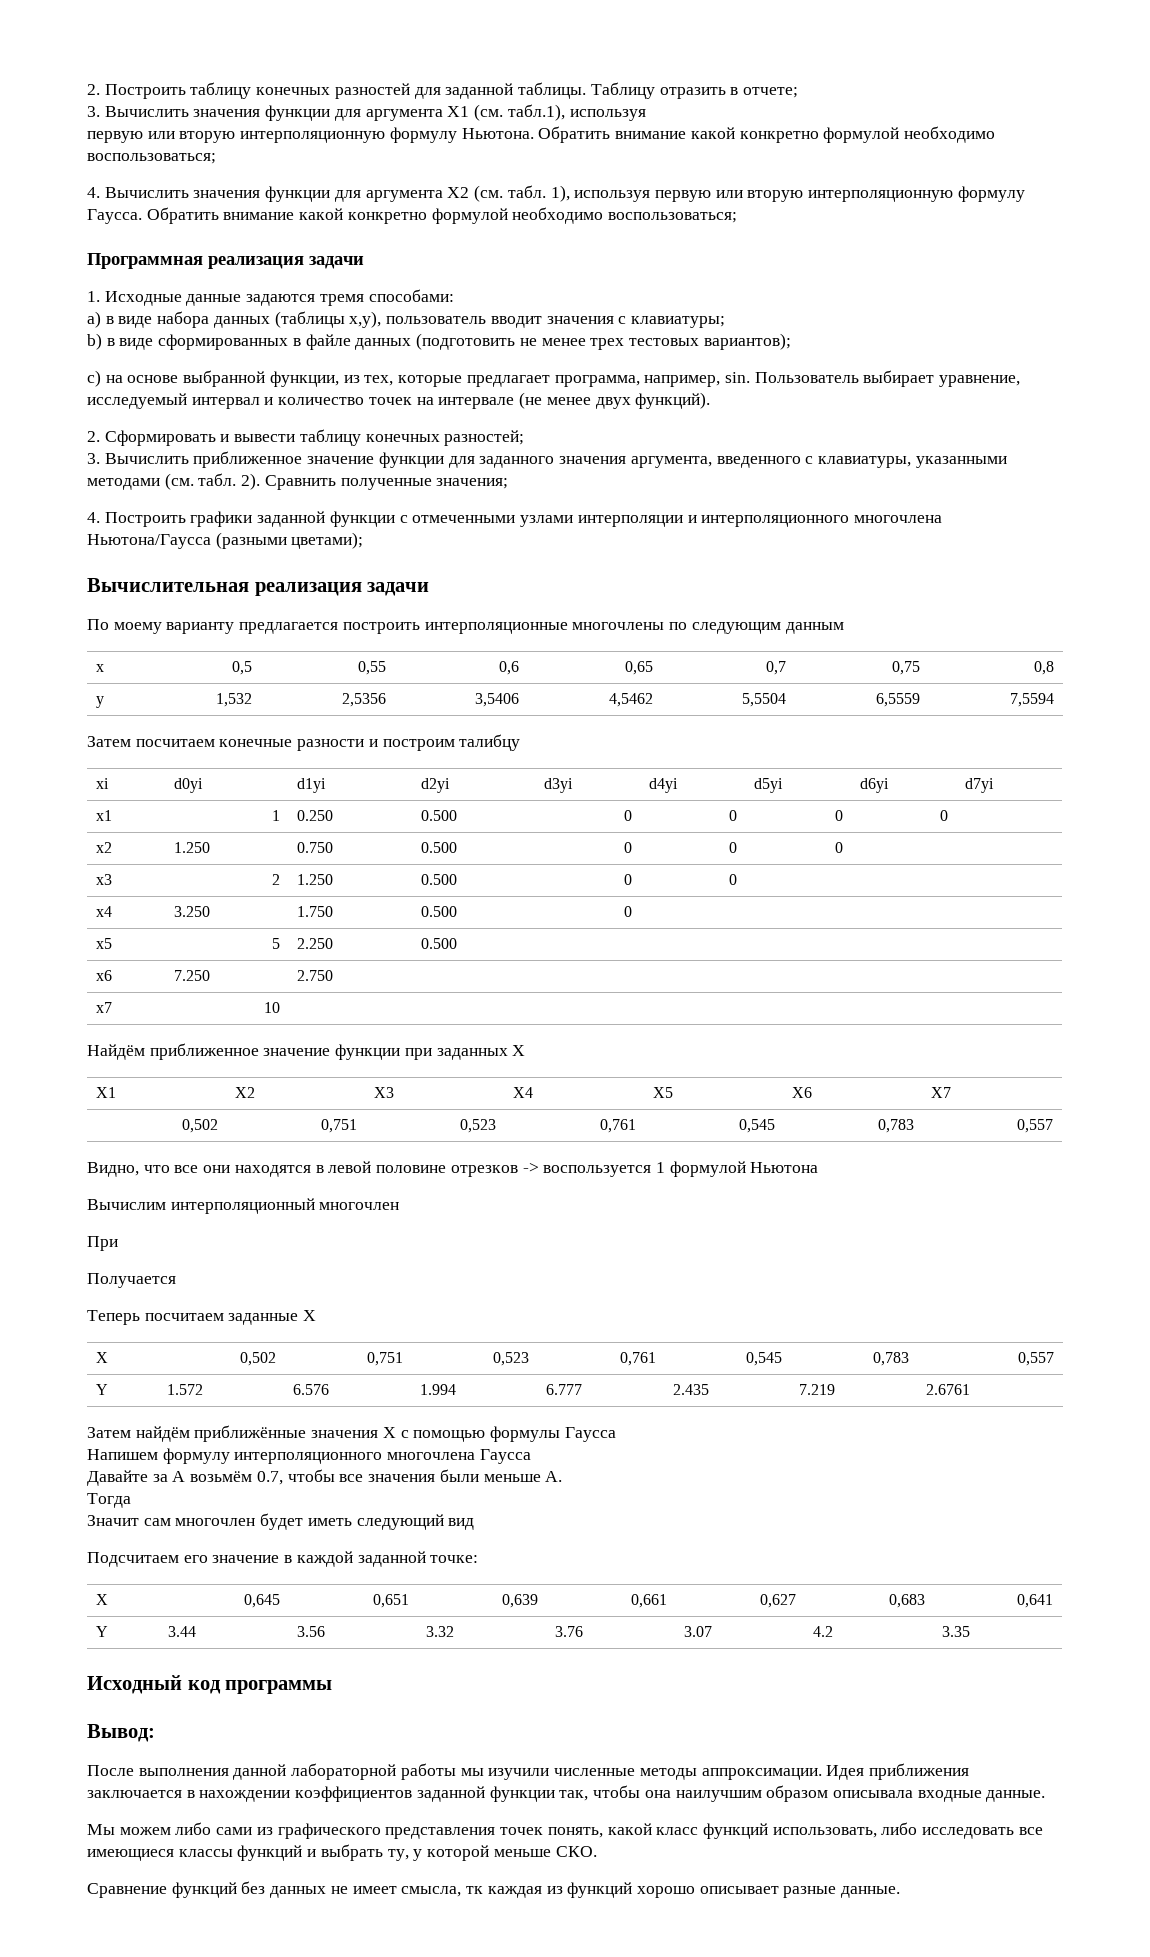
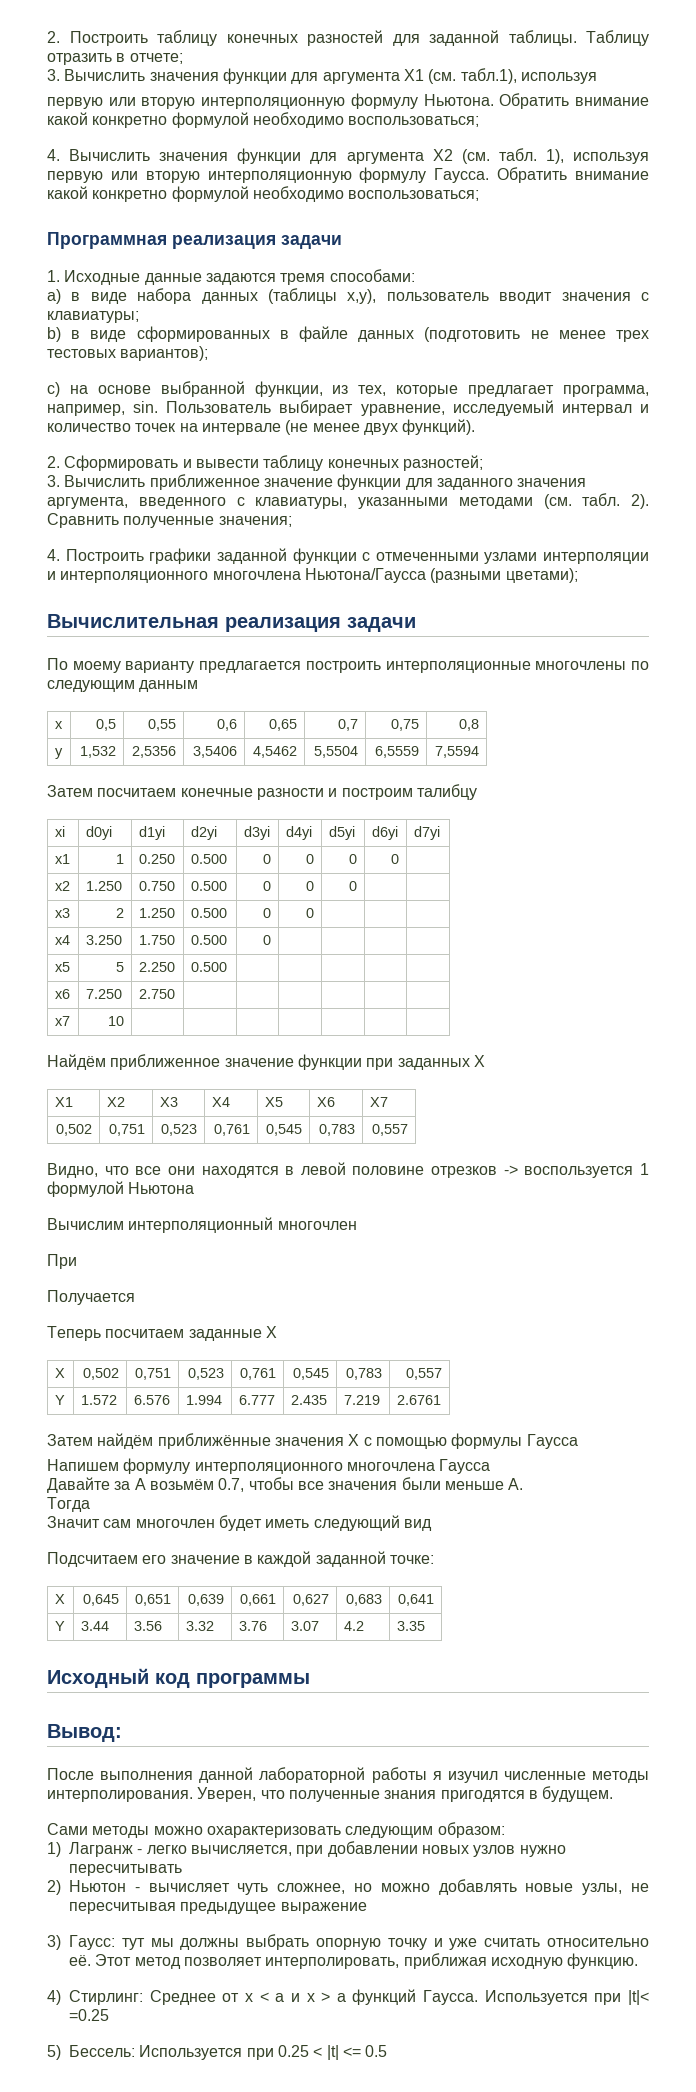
- После выполнения данной лабораторной работы мы изучили численные методы аппроксимации. Идея приближения заключается в нахождении коэффициентов заданной функции так, чтобы она наилучшим образом описывала входные данные.
- Мы можем либо сами из графического представления точек понять, какой класс функций использовать, либо исследовать все имеющиеся классы функций и выбрать ту, у которой меньше СКО.
- Сравнение функций без данных не имеет смысла, тк каждая из функций хорошо описывает разные данные.
+ После выполнения данной лабораторной работы я изучил численные методы интерполирования. Уверен, что полученные знания пригодятся в будущем.
+ Сами методы можно охарактеризовать следующим образом:
+ 1) Лагранж - легко вычисляется, при добавлении новых узлов нужно пересчитывать
+ 2) Ньютон - вычисляет чуть сложнее, но можно добавлять новые узлы, не пересчитывая предыдущее выражение
+ 3) Гаусс: тут мы должны выбрать опорную точку и уже считать относительно её. Этот метод позволяет интерполировать, приближая исходную функцию.
+ 4) Стирлинг: Среднее от x < a и x > a функций Гаусса. Используется при |t|< =0.25
+ 5) Бессель: Используется при 0.25 < |t| <= 0.5

